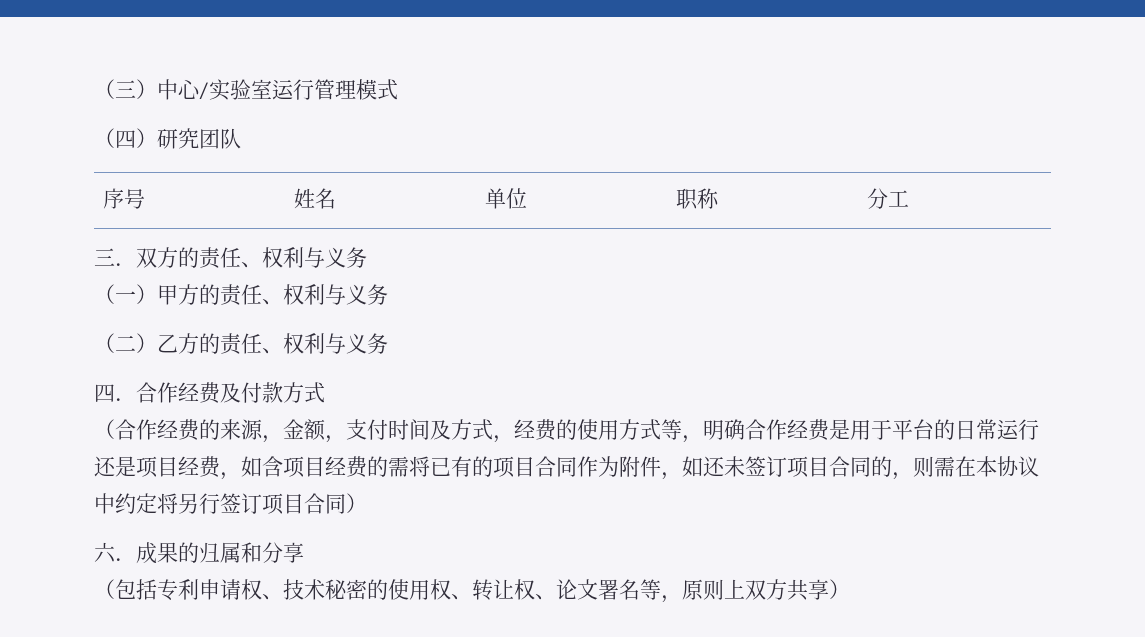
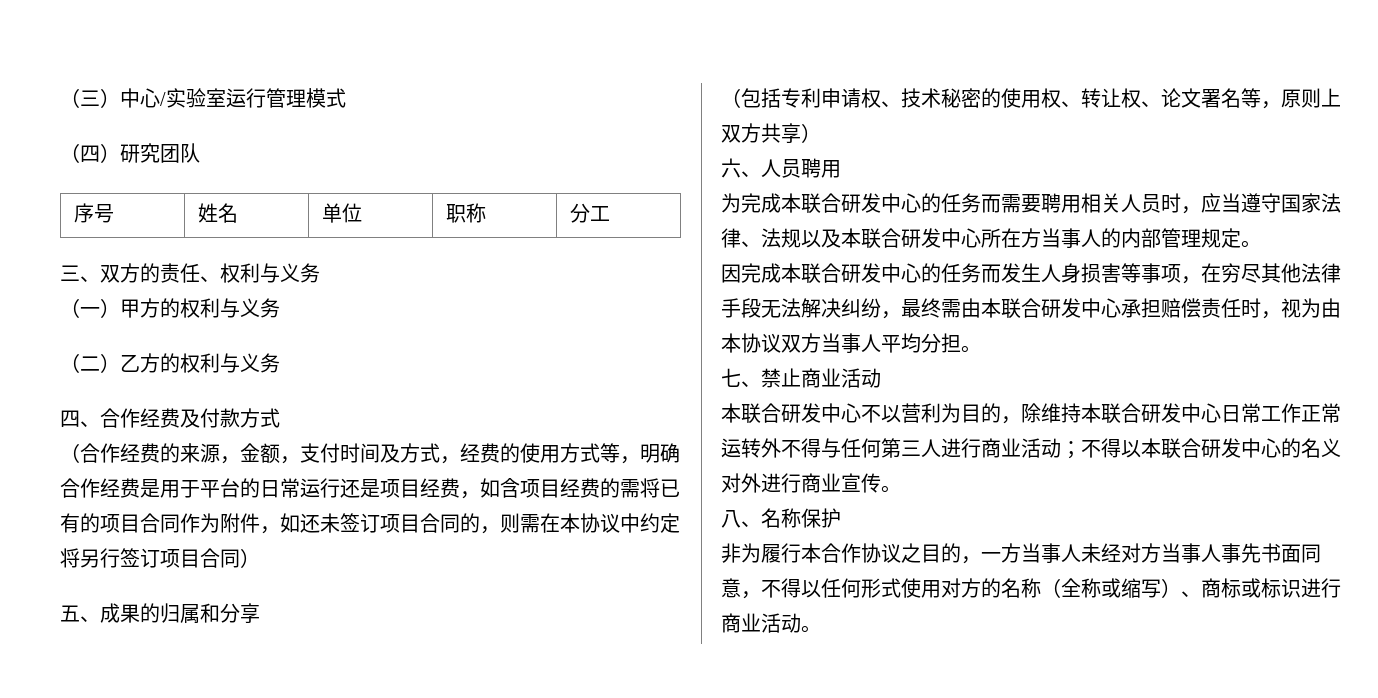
- 三．双方的责任、权利与义务
+ 三、双方的责任、权利与义务
- （一）甲方的责任、权利与义务
+ （一）甲方的权利与义务
- （二）乙方的责任、权利与义务
+ （二）乙方的权利与义务
- 四．合作经费及付款方式
+ 四、合作经费及付款方式
- 六．成果的归属和分享
+ 五、成果的归属和分享
+ 六、人员聘用
+ 为完成本联合研发中心的任务而需要聘用相关人员时，应当遵守国家法律、法规以及本联合研发中心所在方当事人的内部管理规定。
+ 因完成本联合研发中心的任务而发生人身损害等事项，在穷尽其他法律手段无法解决纠纷，最终需由本联合研发中心承担赔偿责任时，视为由本协议双方当事人平均分担。
+ 七、禁止商业活动
+ 本联合研发中心不以营利为目的，除维持本联合研发中心日常工作正常运转外不得与任何第三人进行商业活动；不得以本联合研发中心的名义对外进行商业宣传。
+ 八、名称保护
+ 非为履行本合作协议之目的，一方当事人未经对方当事人事先书面同意，不得以任何形式使用对方的名称（全称或缩写）、商标或标识进行商业活动。

